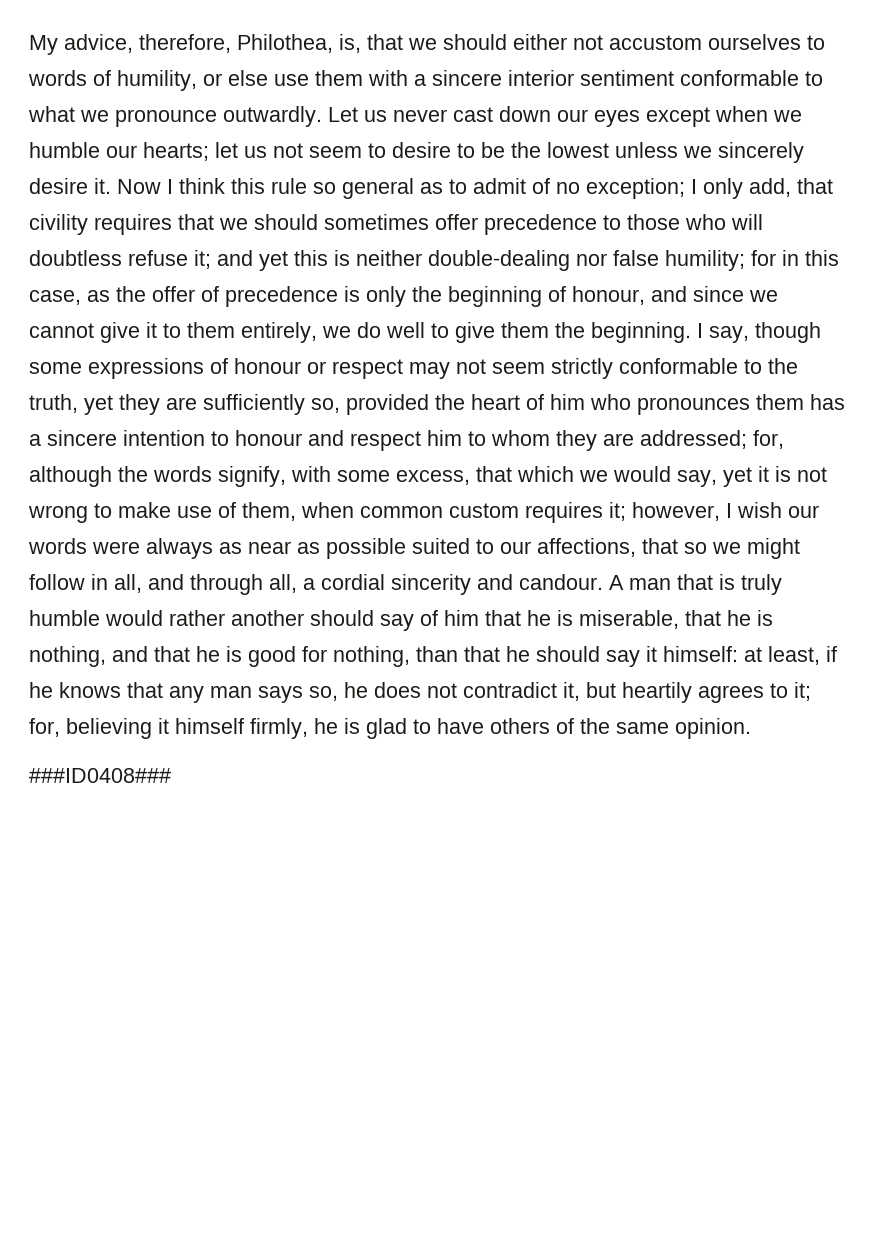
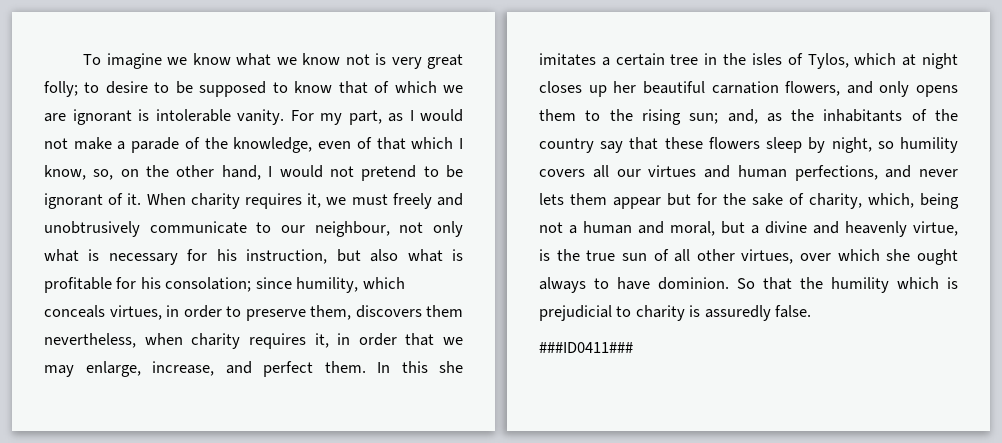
- My advice, therefore, Philothea, is, that we should either not accustom ourselves to words of humility, or else use them with a sincere interior sentiment conformable to what we pronounce outwardly. Let us never cast down our eyes except when we humble our hearts; let us not seem to desire to be the lowest unless we sincerely desire it. Now I think this rule so general as to admit of no exception; I only add, that civility requires that we should sometimes offer precedence to those who will doubtless refuse it; and yet this is neither double-dealing nor false humility; for in this case, as the offer of precedence is only the beginning of honour, and since we cannot give it to them entirely, we do well to give them the beginning. I say, though some expressions of honour or respect may not seem strictly conformable to the truth, yet they are sufficiently so, provided the heart of him who pronounces them has a sincere intention to honour and respect him to whom they are addressed; for, although the words signify, with some excess, that which we would say, yet it is not wrong to make use of them, when common custom requires it; however, I wish our words were always as near as possible suited to our affections, that so we might follow in all, and through all, a cordial sincerity and candour. A man that is truly humble would rather another should say of him that he is miserable, that he is nothing, and that he is good for nothing, than that he should say it himself: at least, if he knows that any man says so, he does not contradict it, but heartily agrees to it; for, believing it himself firmly, he is glad to have others of the same opinion.
- ###ID0408###
+ To imagine we know what we know not is very great folly; to desire to be supposed to know that of which we are ignorant is intolerable vanity. For my part, as I would not make a parade of the knowledge, even of that which I know, so, on the other hand, I would not pretend to be ignorant of it. When charity requires it, we must freely and unobtrusively communicate to our neighbour, not only what is necessary for his instruction, but also what is profitable for his consolation; since humility, which conceals virtues, in order to preserve them, discovers them nevertheless, when charity requires it, in order that we may enlarge, increase, and perfect them. In this she imitates a certain tree in the isles of Tylos, which at night closes up her beautiful carnation flowers, and only opens them to the rising sun; and, as the inhabitants of the country say that these flowers sleep by night, so humility covers all our virtues and human perfections, and never lets them appear but for the sake of charity, which, being not a human and moral, but a divine and heavenly virtue, is the true sun of all other virtues, over which she ought always to have dominion. So that the humility which is prejudicial to charity is assuredly false.
+ ###ID0411###

